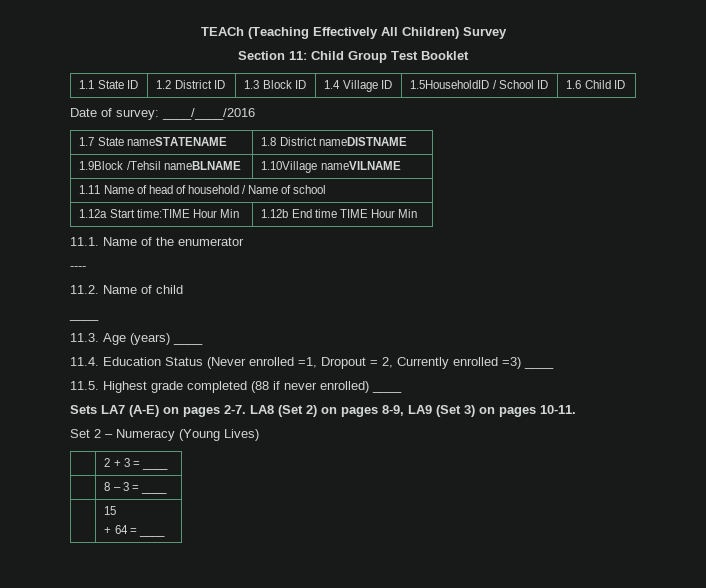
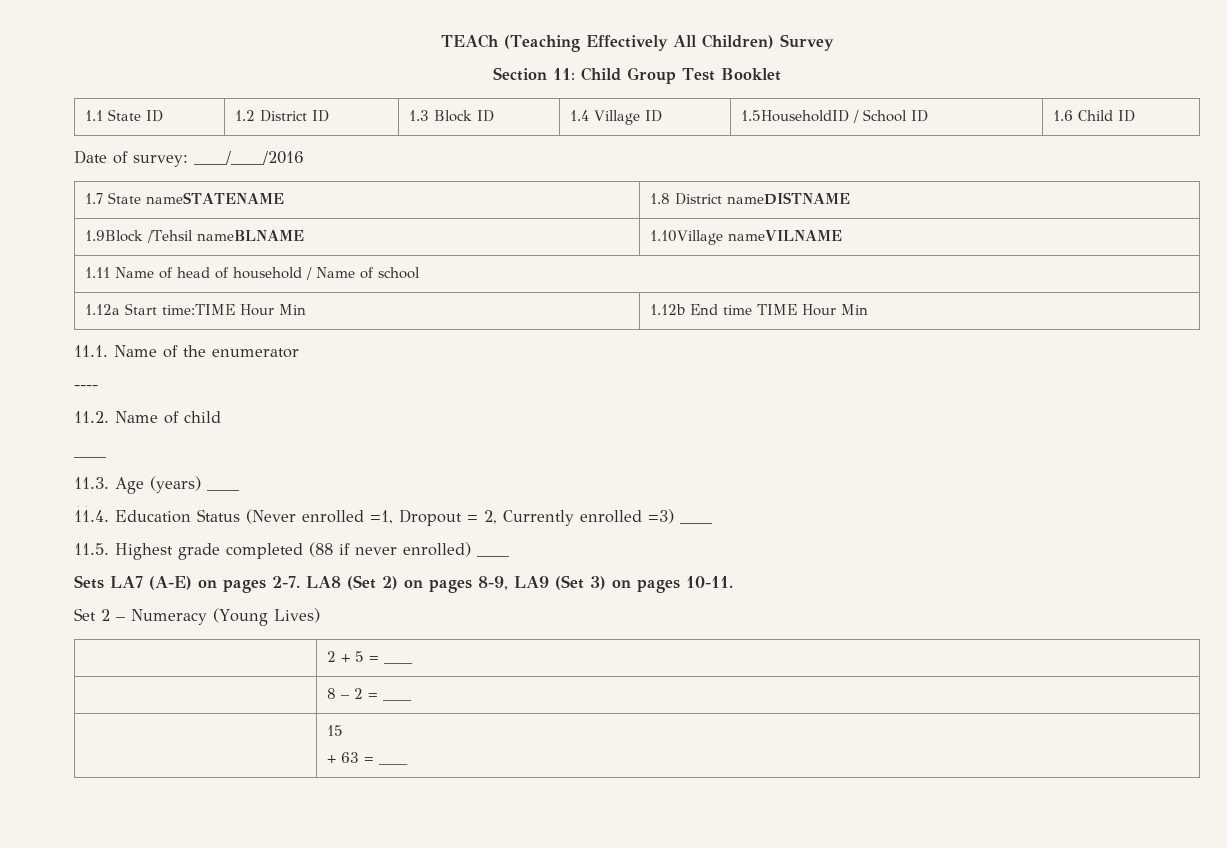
- | 2 + 3 = ____
+ | 2 + 5 = ____
- | 8 – 3 = ____
+ | 8 – 2 = ____
  | 15
- + 64 = ____
+ + 63 = ____

